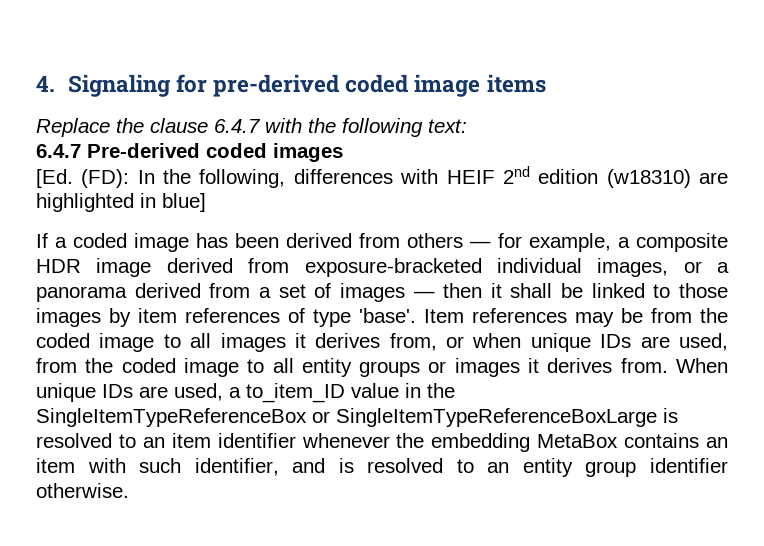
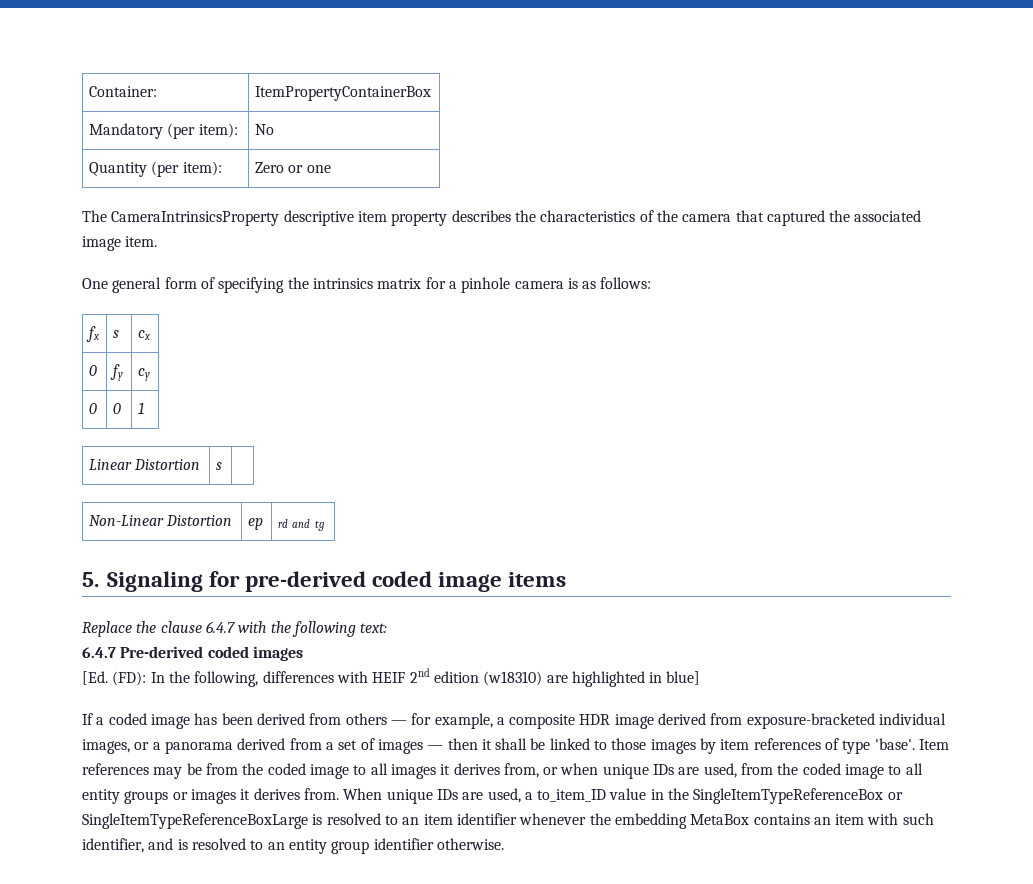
- 4. Signaling for pre-derived coded image items
+ Container: | ItemPropertyContainerBox
+ Mandatory (per item): | No
+ Quantity (per item): | Zero or one
+ The CameraIntrinsicsProperty descriptive item property describes the characteristics of the camera that captured the associated image item.
+ One general form of specifying the intrinsics matrix for a pinhole camera is as follows:
+ fx | s | cx
+ 0 | fy | cy
+ 0 | 0 | 1
+ Linear Distortion | s |
+ Non-Linear Distortion | ep | rd and tg
+ 5. Signaling for pre-derived coded image items

